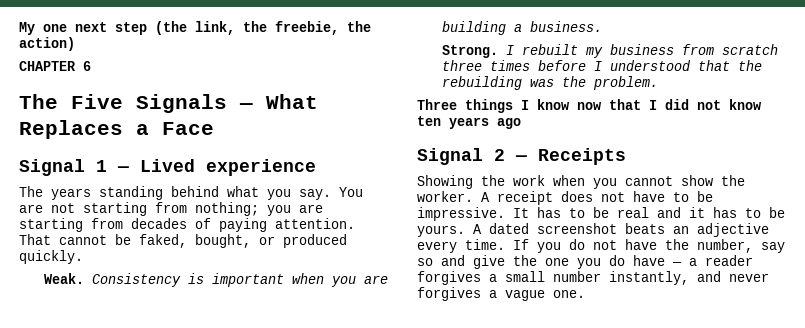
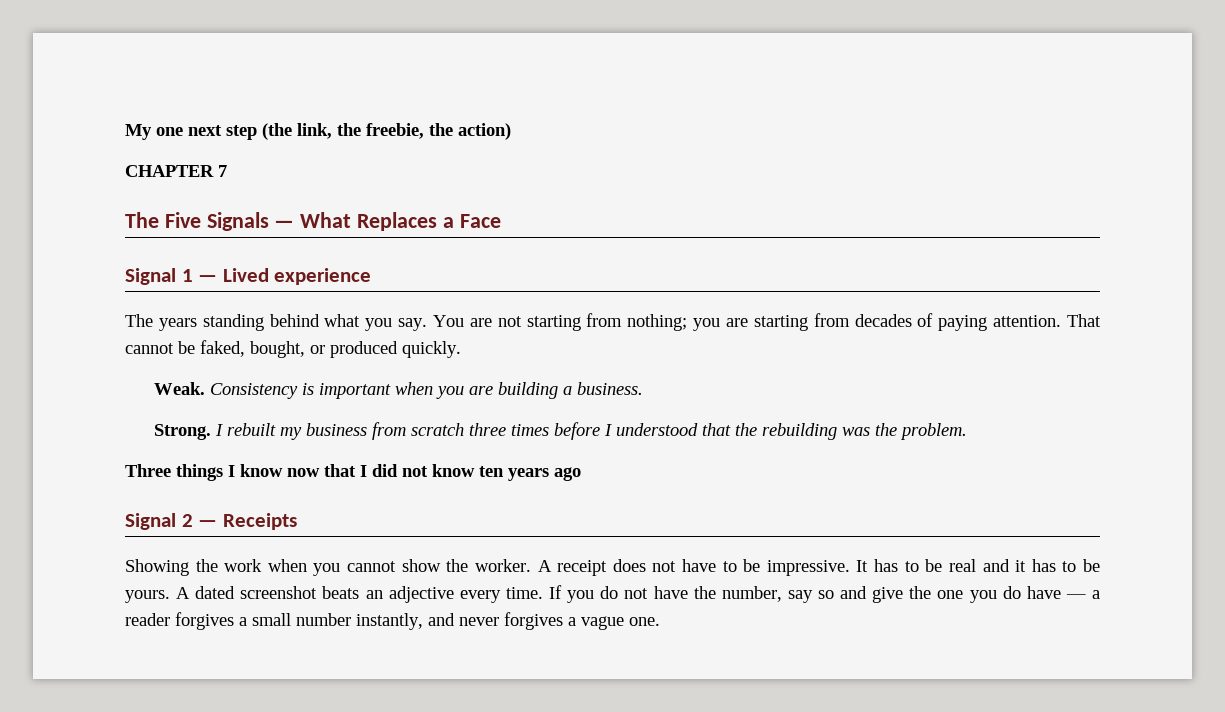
- CHAPTER 6
+ CHAPTER 7

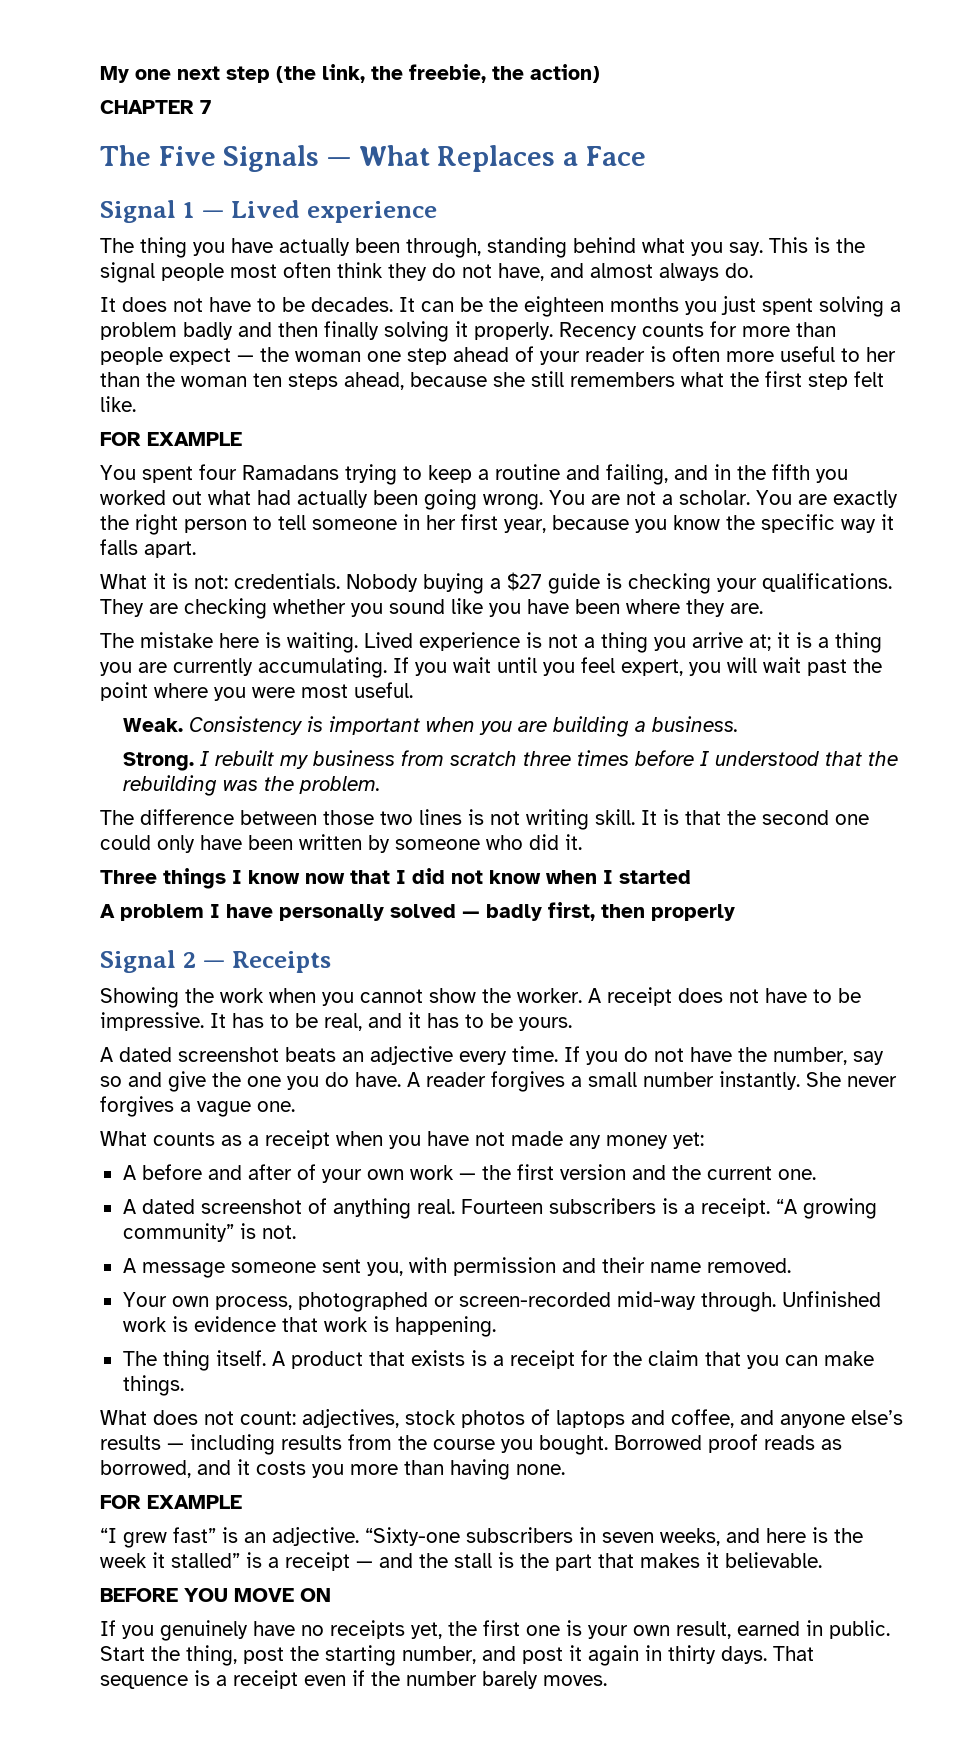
- The years standing behind what you say.
+ The thing you have actually been through, standing behind what you say.
- You are not starting from nothing; you are starting from decades of paying attention. That cannot be faked, bought, or produced quickly.
+ This is the signal people most often think they do not have, and almost always do.
+ It does not have to be decades. It can be the eighteen months you just spent solving a problem badly and then finally solving it properly. Recency counts for more than people expect — the woman one step ahead of your reader is often more useful to her than the woman ten steps ahead, because she still remembers what the first step felt like.
+ FOR EXAMPLE
+ You spent four Ramadans trying to keep a routine and failing, and in the fifth you worked out what had actually been going wrong. You are not a scholar. You are exactly the right person to tell someone in her first year, because you know the specific way it falls apart.
+ What it is not: credentials. Nobody buying a $27 guide is checking your qualifications. They are checking whether you sound like you have been where they are.
+ The mistake here is waiting. Lived experience is not a thing you arrive at; it is a thing you are currently accumulating. If you wait until you feel expert, you will wait past the point where you were most useful.
+ The difference between those two lines is not writing skill. It is that the second one could only have been written by someone who did it.
- Three things I know now that I did not know ten years ago
+ Three things I know now that I did not know when I started
+ A problem I have personally solved — badly first, then properly
- It has to be real and it has to be yours. A dated screenshot beats an adjective every time.
+ It has to be real, and it has to be yours.
+ A dated screenshot beats an adjective every time.
- If you do not have the number, say so and give the one you do have — a reader forgives a small number instantly, and never forgives a vague one.
+ If you do not have the number, say so and give the one you do have. A reader forgives a small number instantly. She never forgives a vague one.
+ What counts as a receipt when you have not made any money yet:
+ A before and after of your own work — the first version and the current one.
+ A dated screenshot of anything real. Fourteen subscribers is a receipt. “A growing community” is not.
+ A message someone sent you, with permission and their name removed.
+ Your own process, photographed or screen-recorded mid-way through. Unfinished work is evidence that work is happening.
+ The thing itself. A product that exists is a receipt for the claim that you can make things.
+ What does not count: adjectives, stock photos of laptops and coffee, and anyone else’s results — including results from the course you bought. Borrowed proof reads as borrowed, and it costs you more than having none.
+ FOR EXAMPLE
+ “I grew fast” is an adjective. “Sixty-one subscribers in seven weeks, and here is the week it stalled” is a receipt — and the stall is the part that makes it believable.
+ BEFORE YOU MOVE ON
+ If you genuinely have no receipts yet, the first one is your own result, earned in public. Start the thing, post the starting number, and post it again in thirty days. That sequence is a receipt even if the number barely moves.

